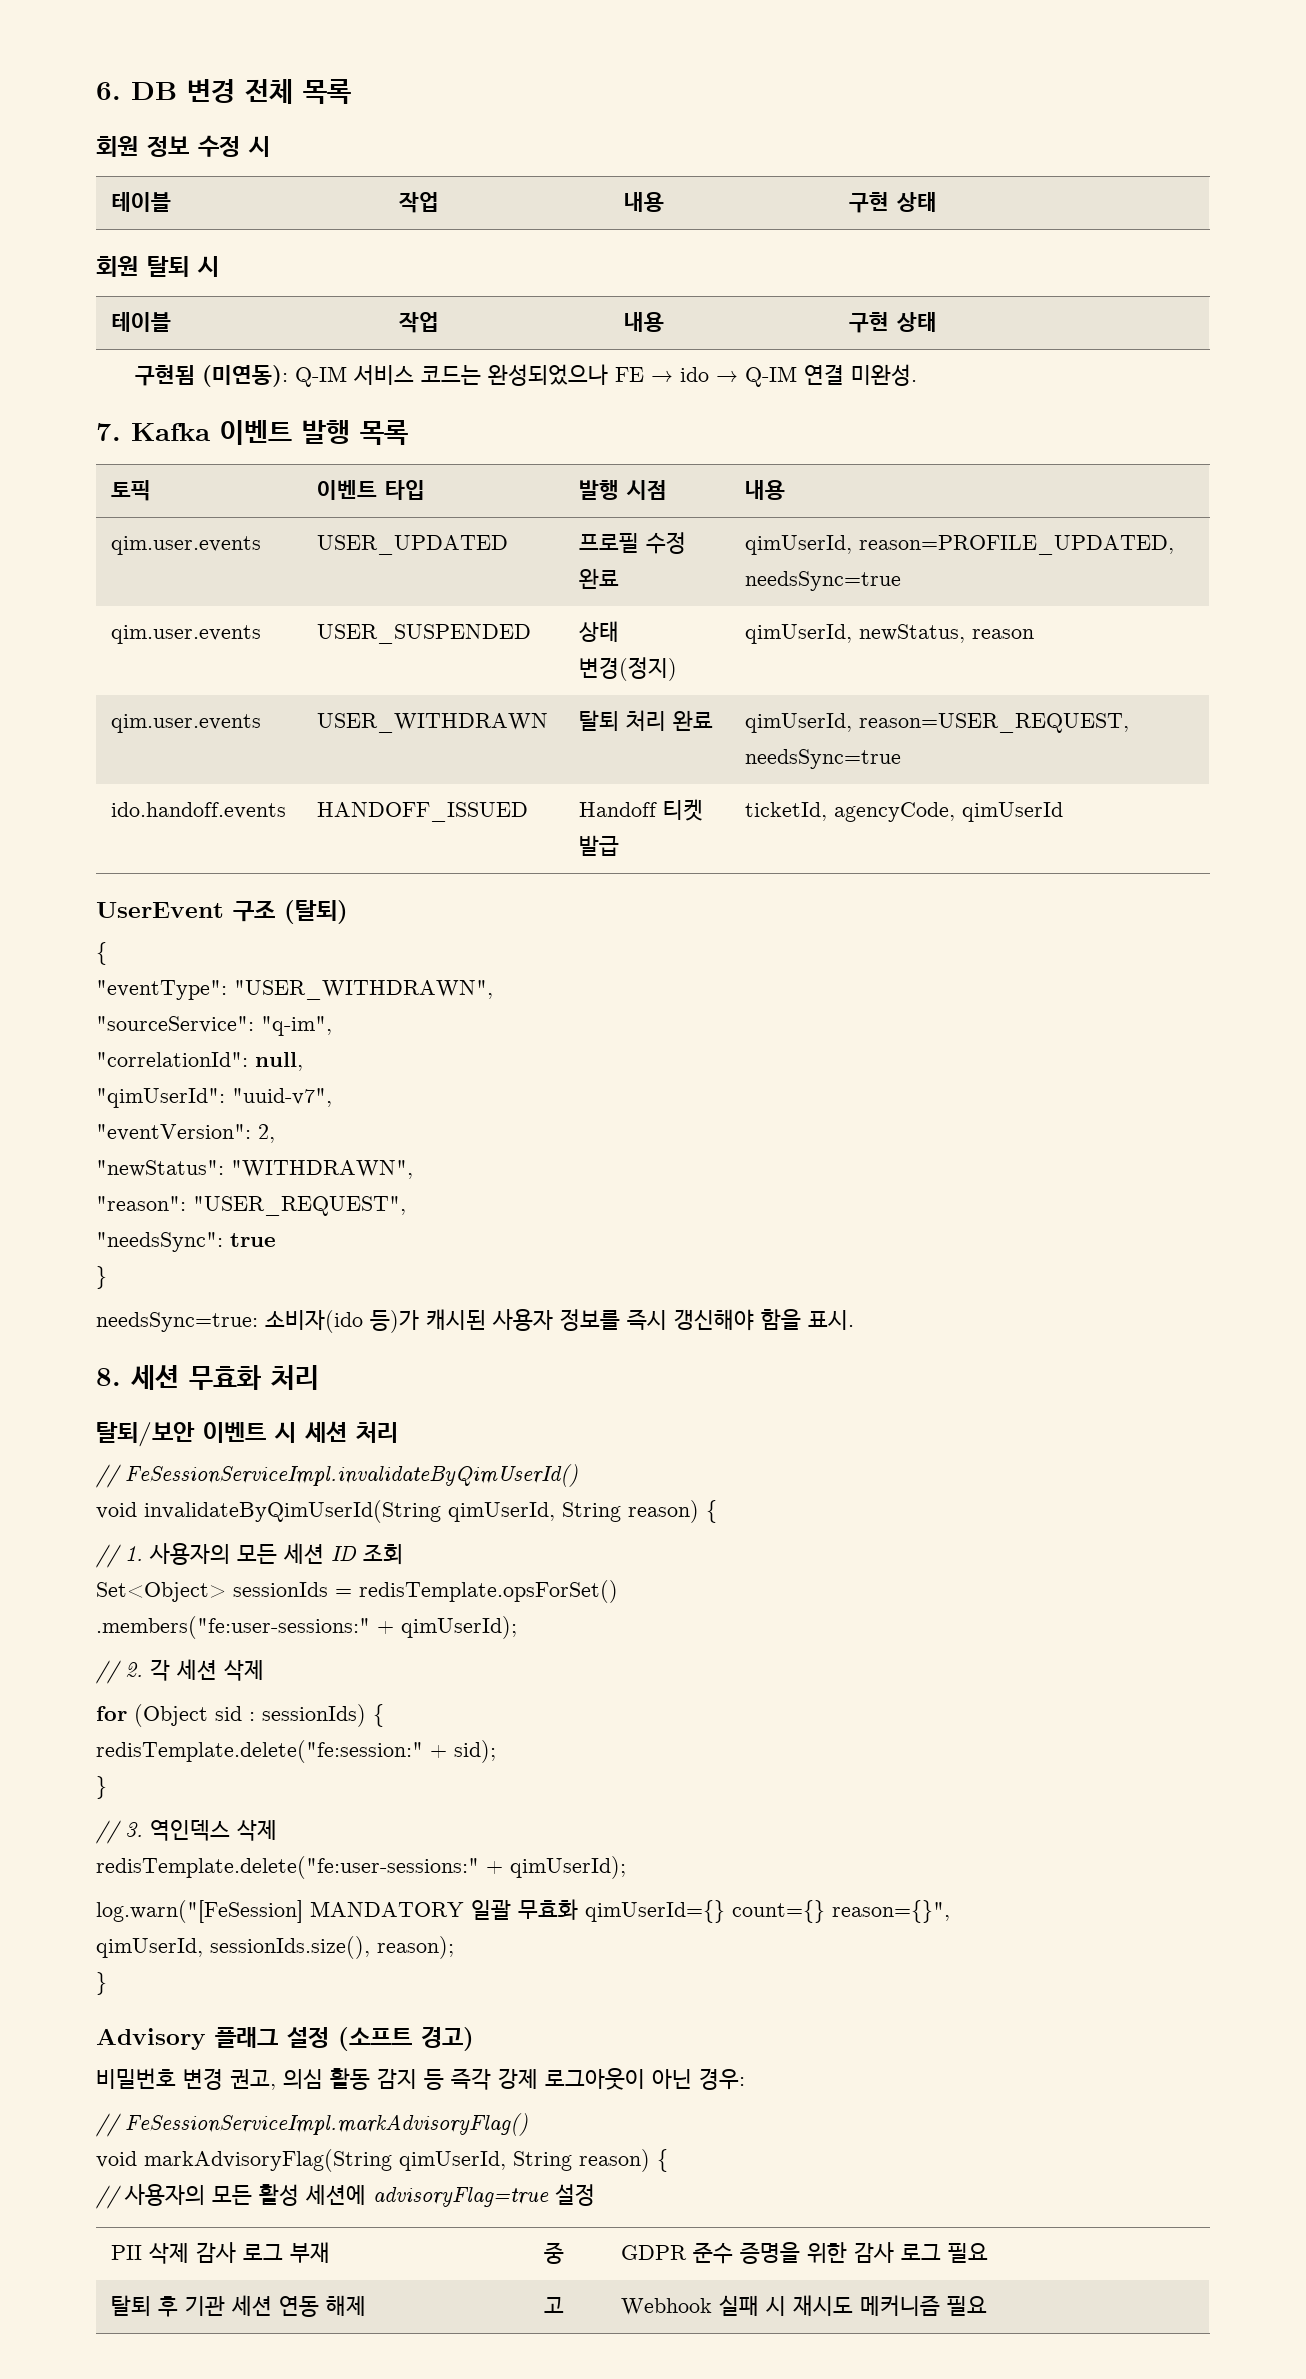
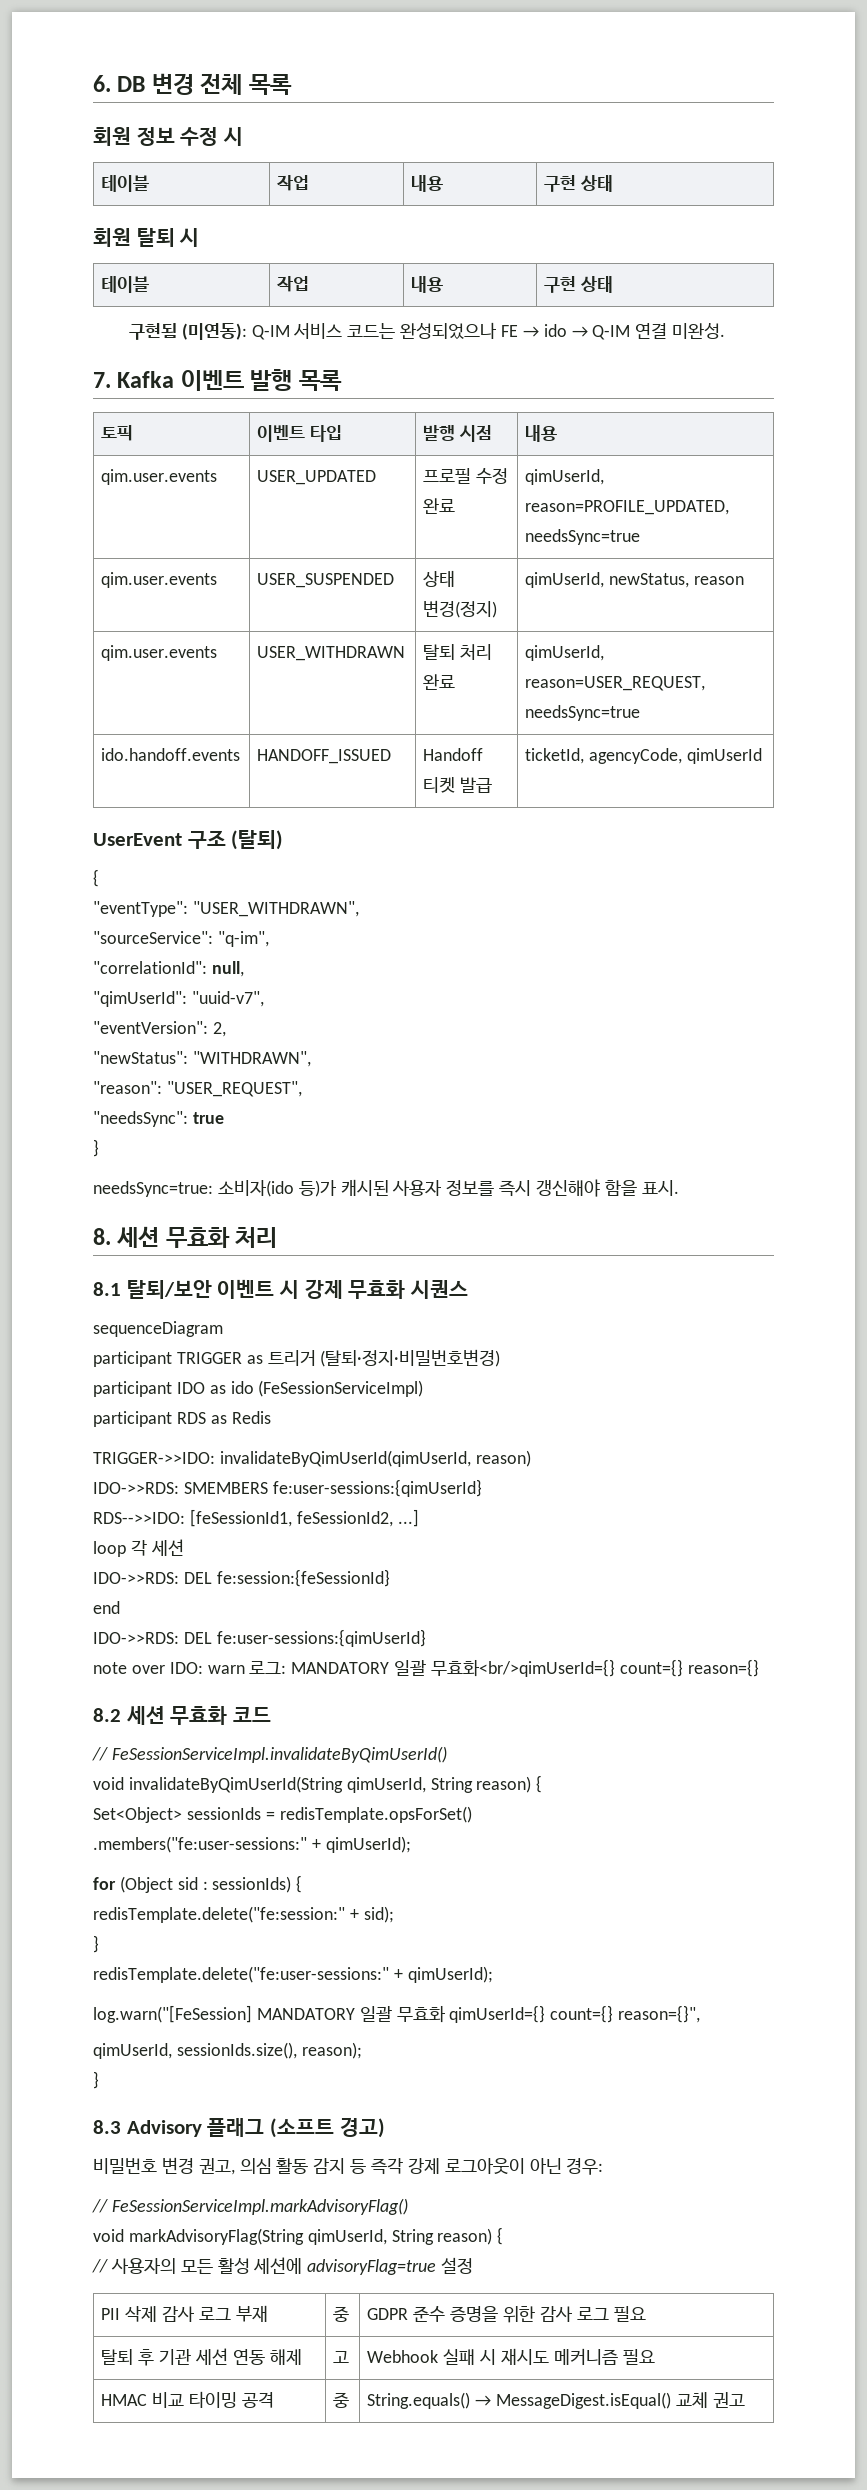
- 탈퇴/보안 이벤트 시 세션 처리
+ 8.1 탈퇴/보안 이벤트 시 강제 무효화 시퀀스
+ sequenceDiagram
+ participant TRIGGER as 트리거 (탈퇴·정지·비밀번호변경)
+ participant IDO as ido (FeSessionServiceImpl)
+ participant RDS as Redis
+ TRIGGER->>IDO: invalidateByQimUserId(qimUserId, reason)
+ IDO->>RDS: SMEMBERS fe:user-sessions:{qimUserId}
+ RDS-->>IDO: [feSessionId1, feSessionId2, ...]
+ loop 각 세션
+ IDO->>RDS: DEL fe:session:{feSessionId}
+ end
+ IDO->>RDS: DEL fe:user-sessions:{qimUserId}
+ note over IDO: warn 로그: MANDATORY 일괄 무효화<br/>qimUserId={} count={} reason={}
+ 8.2 세션 무효화 코드
- // 1. 사용자의 모든 세션 ID 조회
- // 2. 각 세션 삭제
- // 3. 역인덱스 삭제
- Advisory 플래그 설정 (소프트 경고)
+ 8.3 Advisory 플래그 (소프트 경고)
+ HMAC 비교 타이밍 공격 | 중 | String.equals() → MessageDigest.isEqual() 교체 권고

